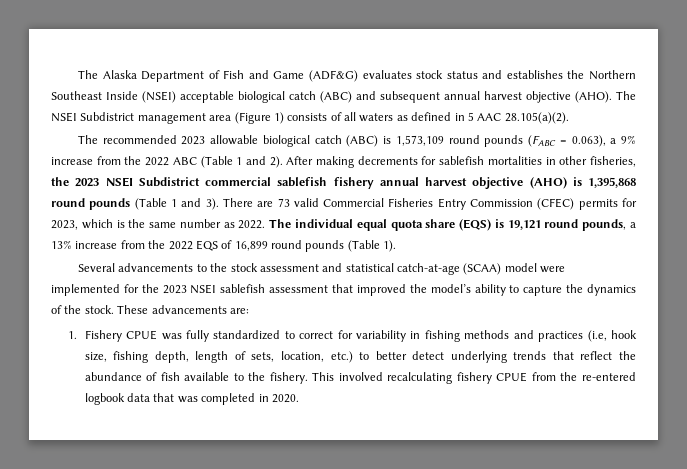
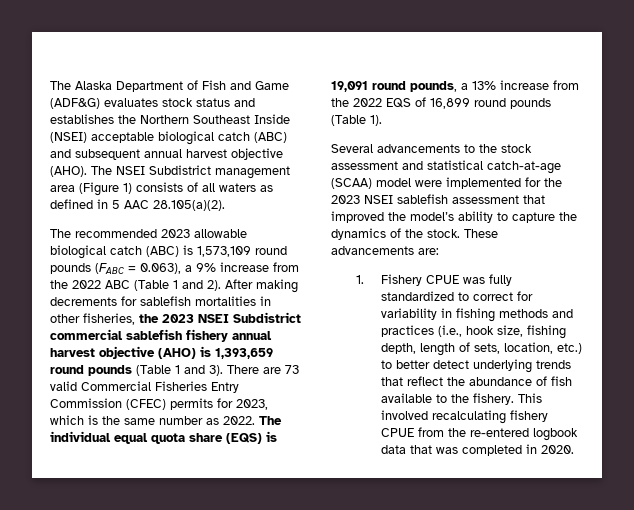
- After making decrements for sablefish mortalities in other fisheries, the 2023 NSEI Subdistrict commercial sablefish fishery annual harvest objective (AHO) is 1,395,868 round pounds (Table 1 and 3).
+ After making decrements for sablefish mortalities in other fisheries, the 2023 NSEI Subdistrict commercial sablefish fishery annual harvest objective (AHO) is 1,393,659 round pounds (Table 1 and 3).
- The individual equal quota share (EQS) is 19,121 round pounds, a 13% increase from the 2022 EQS of 16,899 round pounds (Table 1).
+ The individual equal quota share (EQS) is 19,091 round pounds, a 13% increase from the 2022 EQS of 16,899 round pounds (Table 1).
- 1. Fishery CPUE was fully standardized to correct for variability in fishing methods and practices (i.e, hook size, fishing depth, length of sets, location, etc.) to better detect underlying trends that reflect the abundance of fish available to the fishery.
+ 1. Fishery CPUE was fully standardized to correct for variability in fishing methods and practices (i.e., hook size, fishing depth, length of sets, location, etc.) to better detect underlying trends that reflect the abundance of fish available to the fishery.

